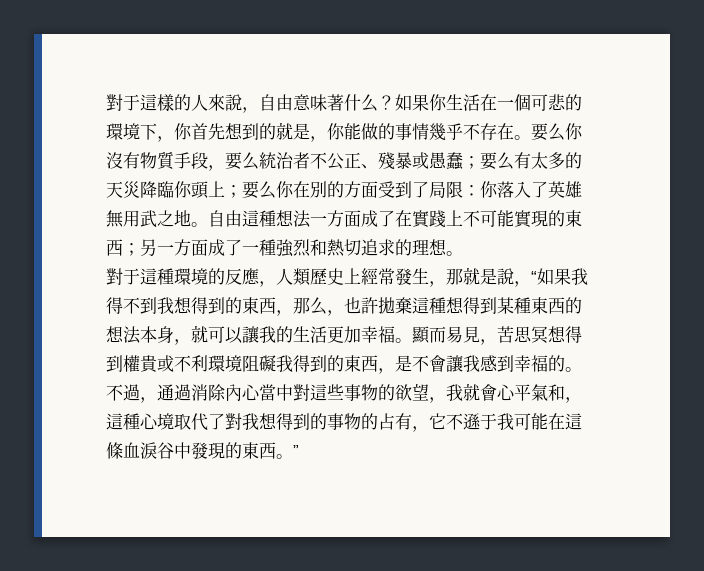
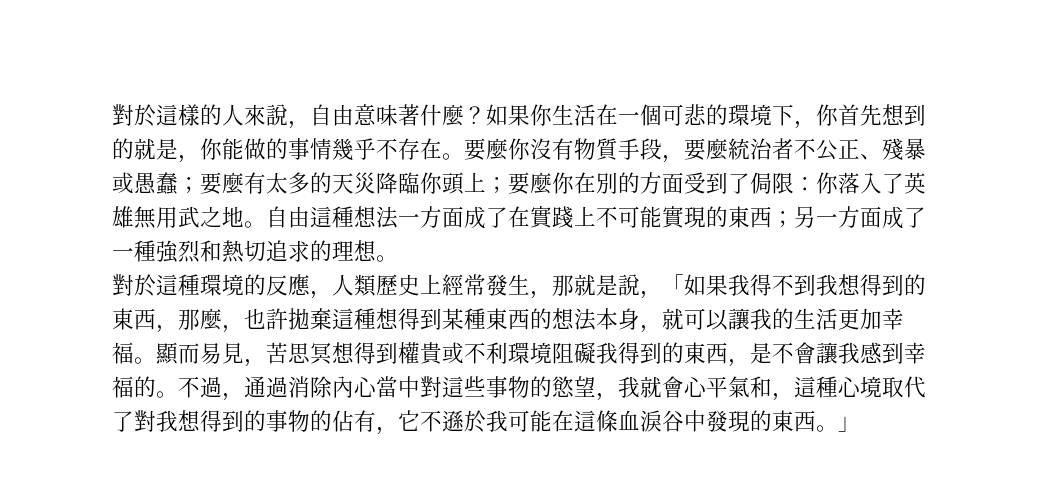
- 對于這樣的人來說，自由意味著什么？
+ 對於這樣的人來說，自由意味著什麼？
- 要么你沒有物質手段，要么統治者不公正、殘暴或愚蠢；要么有太多的天災降臨你頭上；要么你在別的方面受到了局限：你落入了英雄無用武之地。
+ 要麼你沒有物質手段，要麼統治者不公正、殘暴或愚蠢；要麼有太多的天災降臨你頭上；要麼你在別的方面受到了侷限：你落入了英雄無用武之地。
- 對于這種環境的反應，人類歷史上經常發生，那就是說，“如果我得不到我想得到的東西，那么，也許拋棄這種想得到某種東西的想法本身，就可以讓我的生活更加幸福。
+ 對於這種環境的反應，人類歷史上經常發生，那就是說，「如果我得不到我想得到的東西，那麼，也許拋棄這種想得到某種東西的想法本身，就可以讓我的生活更加幸福。
- 不過，通過消除內心當中對這些事物的欲望，我就會心平氣和，這種心境取代了對我想得到的事物的占有，它不遜于我可能在這條血淚谷中發現的東西。”
+ 不過，通過消除內心當中對這些事物的慾望，我就會心平氣和，這種心境取代了對我想得到的事物的佔有，它不遜於我可能在這條血淚谷中發現的東西。」

